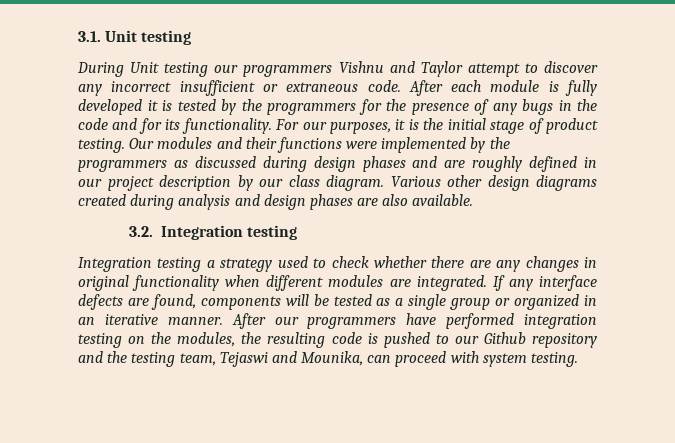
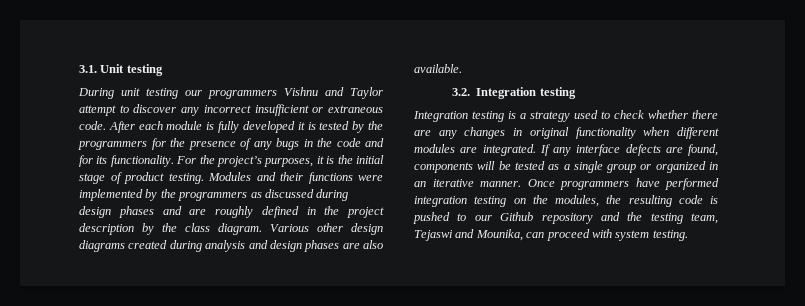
- During Unit testing our programmers Vishnu and Taylor attempt to discover any incorrect insufficient or extraneous code.
+ During unit testing our programmers Vishnu and Taylor attempt to discover any incorrect insufficient or extraneous code.
- For our purposes, it is the initial stage of product testing.
+ For the project’s purposes, it is the initial stage of product testing.
- Our modules and their functions were implemented by the programmers as discussed during design phases and are roughly defined in our project description by our class diagram.
+ Modules and their functions were implemented by the programmers as discussed during design phases and are roughly defined in the project description by the class diagram.
- Integration testing a strategy used to check whether there are any changes in original functionality when different modules are integrated.
+ Integration testing is a strategy used to check whether there are any changes in original functionality when different modules are integrated.
- After our programmers have performed integration testing on the modules, the resulting code is pushed to our Github repository and the testing team, Tejaswi and Mounika, can proceed with system testing.
+ Once programmers have performed integration testing on the modules, the resulting code is pushed to our Github repository and the testing team, Tejaswi and Mounika, can proceed with system testing.

